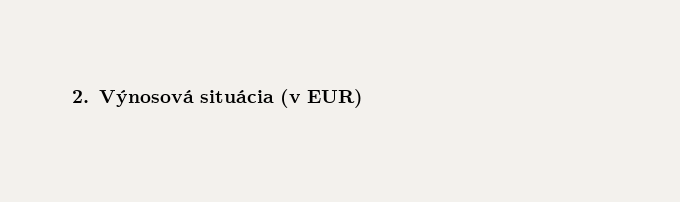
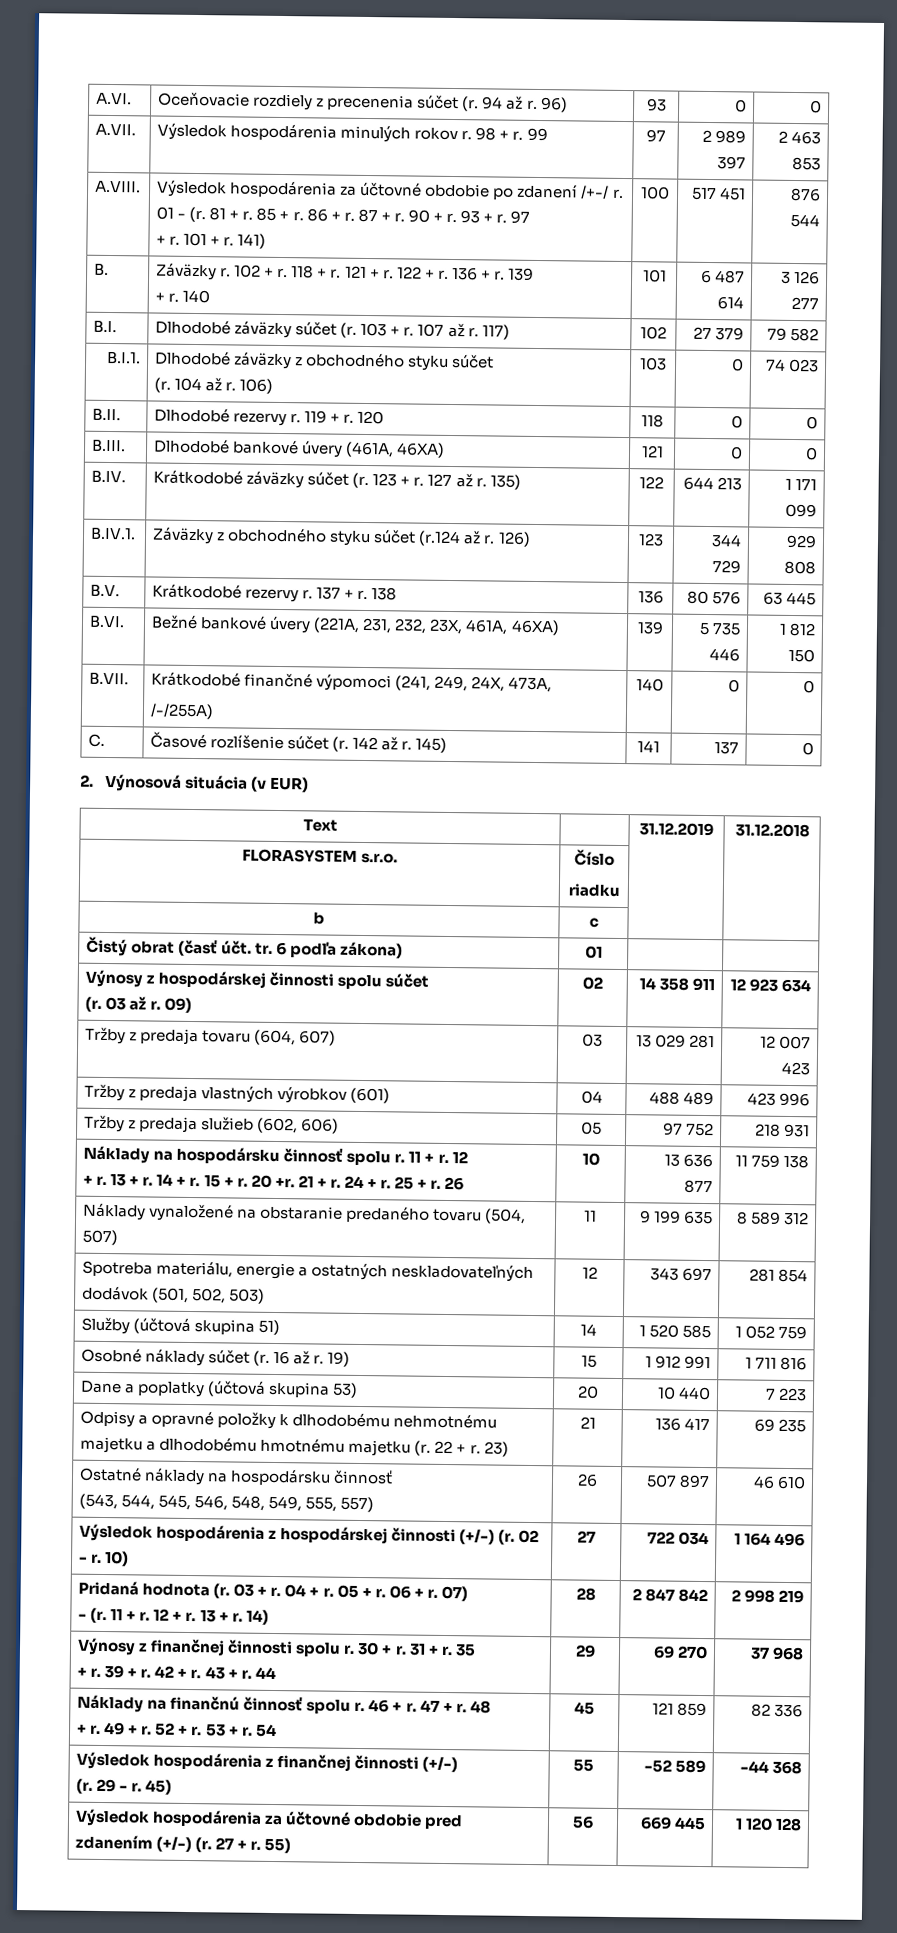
+ A.VI. | Oceňovacie rozdiely z precenenia súčet (r. 94 až r. 96) | 93 | 0 | 0
+ A.VII. | Výsledok hospodárenia minulých rokov r. 98 + r. 99 | 97 | 2 989 397 | 2 463 853
+ A.VIII. | Výsledok hospodárenia za účtovné obdobie po zdanení /+-/ r. 01 - (r. 81 + r. 85 + r. 86 + r. 87 + r. 90 + r. 93 + r. 97
+ + r. 101 + r. 141) | 100 | 517 451 | 876 544
+ B. | Záväzky r. 102 + r. 118 + r. 121 + r. 122 + r. 136 + r. 139
+ + r. 140 | 101 | 6 487 614 | 3 126 277
+ B.I. | Dlhodobé záväzky súčet (r. 103 + r. 107 až r. 117) | 102 | 27 379 | 79 582
+ B.I.1. | Dlhodobé záväzky z obchodného styku súčet
+ (r. 104 až r. 106) | 103 | 0 | 74 023
+ B.II. | Dlhodobé rezervy r. 119 + r. 120 | 118 | 0 | 0
+ B.III. | Dlhodobé bankové úvery (461A, 46XA) | 121 | 0 | 0
+ B.IV. | Krátkodobé záväzky súčet (r. 123 + r. 127 až r. 135) | 122 | 644 213 | 1 171 099
+ B.IV.1. | Záväzky z obchodného styku súčet (r.124 až r. 126) | 123 | 344 729 | 929 808
+ B.V. | Krátkodobé rezervy r. 137 + r. 138 | 136 | 80 576 | 63 445
+ B.VI. | Bežné bankové úvery (221A, 231, 232, 23X, 461A, 46XA) | 139 | 5 735 446 | 1 812 150
+ B.VII. | Krátkodobé finančné výpomoci (241, 249, 24X, 473A,
+ /-/255A) | 140 | 0 | 0
+ C. | Časové rozlíšenie súčet (r. 142 až r. 145) | 141 | 137 | 0
+ Text | | 31.12.2019 | 31.12.2018
+ FLORASYSTEM s.r.o. | Číslo
+ riadku | |
+ b | c | |
+ Čistý obrat (časť účt. tr. 6 podľa zákona) | 01 | |
+ Výnosy z hospodárskej činnosti spolu súčet
+ (r. 03 až r. 09) | 02 | 14 358 911 | 12 923 634
+ Tržby z predaja tovaru (604, 607) | 03 | 13 029 281 | 12 007 423
+ Tržby z predaja vlastných výrobkov (601) | 04 | 488 489 | 423 996
+ Tržby z predaja služieb (602, 606) | 05 | 97 752 | 218 931
+ Náklady na hospodársku činnosť spolu r. 11 + r. 12
+ + r. 13 + r. 14 + r. 15 + r. 20 +r. 21 + r. 24 + r. 25 + r. 26 | 10 | 13 636 877 | 11 759 138
+ Náklady vynaložené na obstaranie predaného tovaru (504, 507) | 11 | 9 199 635 | 8 589 312
+ Spotreba materiálu, energie a ostatných neskladovateľných dodávok (501, 502, 503) | 12 | 343 697 | 281 854
+ Služby (účtová skupina 51) | 14 | 1 520 585 | 1 052 759
+ Osobné náklady súčet (r. 16 až r. 19) | 15 | 1 912 991 | 1 711 816
+ Dane a poplatky (účtová skupina 53) | 20 | 10 440 | 7 223
+ Odpisy a opravné položky k dlhodobému nehmotnému majetku a dlhodobému hmotnému majetku (r. 22 + r. 23) | 21 | 136 417 | 69 235
+ Ostatné náklady na hospodársku činnosť
+ (543, 544, 545, 546, 548, 549, 555, 557) | 26 | 507 897 | 46 610
+ Výsledok hospodárenia z hospodárskej činnosti (+/-) (r. 02 - r. 10) | 27 | 722 034 | 1 164 496
+ Pridaná hodnota (r. 03 + r. 04 + r. 05 + r. 06 + r. 07)
+ - (r. 11 + r. 12 + r. 13 + r. 14) | 28 | 2 847 842 | 2 998 219
+ Výnosy z finančnej činnosti spolu r. 30 + r. 31 + r. 35
+ + r. 39 + r. 42 + r. 43 + r. 44 | 29 | 69 270 | 37 968
+ Náklady na finančnú činnosť spolu r. 46 + r. 47 + r. 48
+ + r. 49 + r. 52 + r. 53 + r. 54 | 45 | 121 859 | 82 336
+ Výsledok hospodárenia z finančnej činnosti (+/-)
+ (r. 29 - r. 45) | 55 | -52 589 | -44 368
+ Výsledok hospodárenia za účtovné obdobie pred zdanením (+/-) (r. 27 + r. 55) | 56 | 669 445 | 1 120 128

